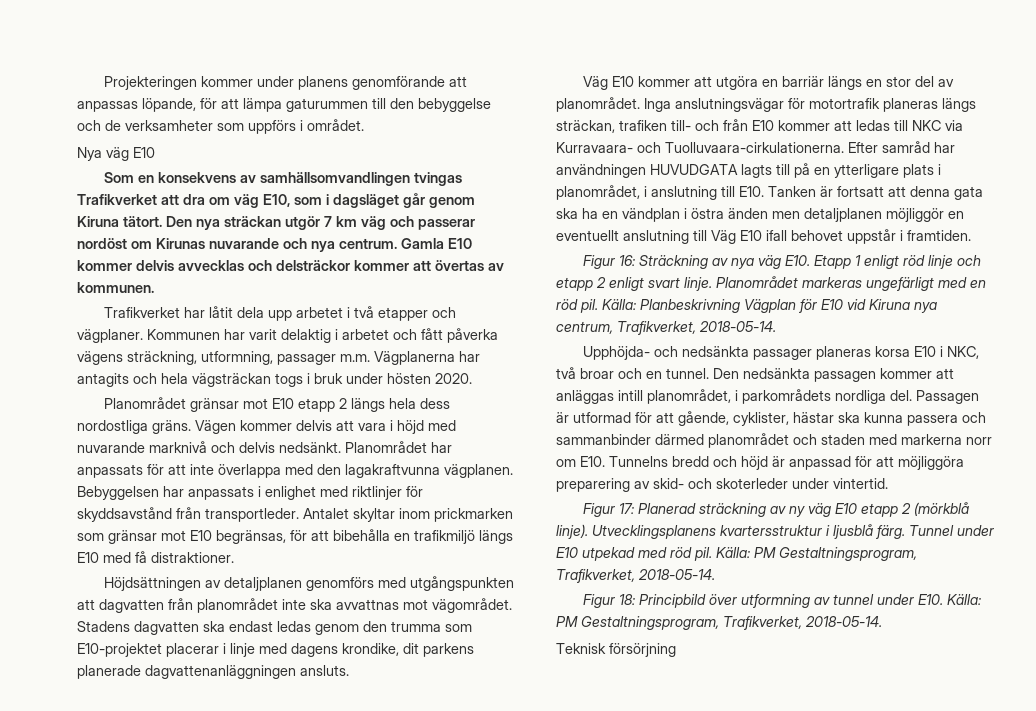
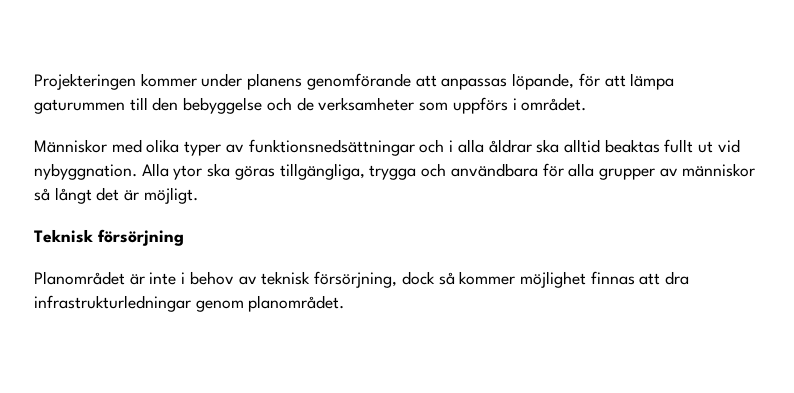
- Nya väg E10
- Som en konsekvens av samhällsomvandlingen tvingas Trafikverket att dra om väg E10, som i dagsläget går genom Kiruna tätort. Den nya sträckan utgör 7 km väg och passerar nordöst om Kirunas nuvarande och nya centrum. Gamla E10 kommer delvis avvecklas och delsträckor kommer att övertas av kommunen.
- Trafikverket har låtit dela upp arbetet i två etapper och vägplaner. Kommunen har varit delaktig i arbetet och fått påverka vägens sträckning, utformning, passager m.m. Vägplanerna har antagits och hela vägsträckan togs i bruk under hösten 2020.
- Planområdet gränsar mot E10 etapp 2 längs hela dess nordostliga gräns. Vägen kommer delvis att vara i höjd med nuvarande marknivå och delvis nedsänkt. Planområdet har anpassats för att inte överlappa med den lagakraftvunna vägplanen. Bebyggelsen har anpassats i enlighet med riktlinjer för skyddsavstånd från transportleder. Antalet skyltar inom prickmarken som gränsar mot E10 begränsas, för att bibehålla en trafikmiljö längs E10 med få distraktioner.
- Höjdsättningen av detaljplanen genomförs med utgångspunkten att dagvatten från planområdet inte ska avvattnas mot vägområdet. Stadens dagvatten ska endast ledas genom den trumma som E10-projektet placerar i linje med dagens krondike, dit parkens planerade dagvattenanläggningen ansluts.
- Väg E10 kommer att utgöra en barriär längs en stor del av planområdet. Inga anslutningsvägar för motortrafik planeras längs sträckan, trafiken till- och från E10 kommer att ledas till NKC via Kurravaara- och Tuolluvaara-cirkulationerna. Efter samråd har användningen HUVUDGATA lagts till på en ytterligare plats i planområdet, i anslutning till E10. Tanken är fortsatt att denna gata ska ha en vändplan i östra änden men detaljplanen möjliggör en eventuellt anslutning till Väg E10 ifall behovet uppstår i framtiden.
- Figur 16: Sträckning av nya väg E10. Etapp 1 enligt röd linje och etapp 2 enligt svart linje. Planområdet markeras ungefärligt med en röd pil. Källa: Planbeskrivning Vägplan för E10 vid Kiruna nya centrum, Trafikverket, 2018-05-14.
- Upphöjda- och nedsänkta passager planeras korsa E10 i NKC, två broar och en tunnel. Den nedsänkta passagen kommer att anläggas intill planområdet, i parkområdets nordliga del. Passagen är utformad för att gående, cyklister, hästar ska kunna passera och sammanbinder därmed planområdet och staden med markerna norr om E10. Tunnelns bredd och höjd är anpassad för att möjliggöra preparering av skid- och skoterleder under vintertid.
- Figur 17: Planerad sträckning av ny väg E10 etapp 2 (mörkblå linje). Utvecklingsplanens kvartersstruktur i ljusblå färg. Tunnel under E10 utpekad med röd pil. Källa: PM Gestaltningsprogram, Trafikverket, 2018-05-14.
- Figur 18: Principbild över utformning av tunnel under E10. Källa: PM Gestaltningsprogram, Trafikverket, 2018-05-14.
+ Människor med olika typer av funktionsnedsättningar och i alla åldrar ska alltid beaktas fullt ut vid nybyggnation. Alla ytor ska göras tillgängliga, trygga och användbara för alla grupper av människor så långt det är möjligt.
  Teknisk försörjning
+ Planområdet är inte i behov av teknisk försörjning, dock så kommer möjlighet finnas att dra infrastrukturledningar genom planområdet.

